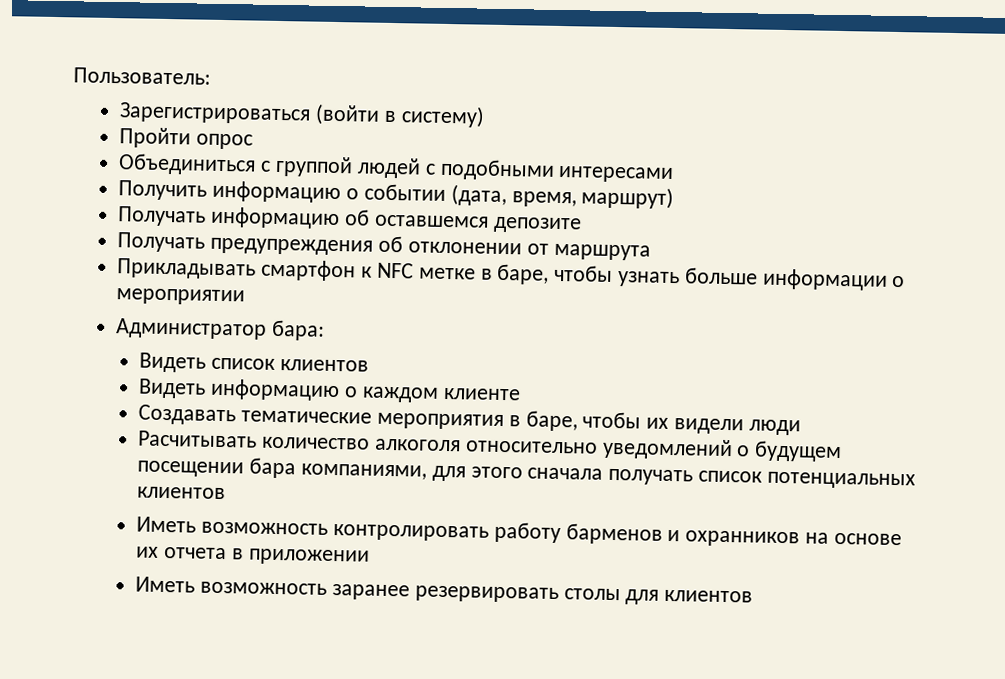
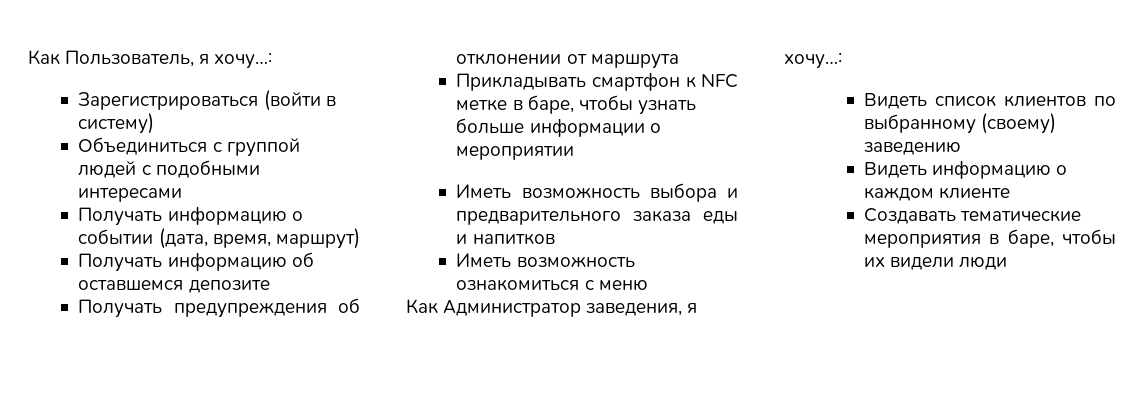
- Пользователь:
+ Как Пользователь, я хочу…:
- Пройти опрос
- Получить информацию о событии (дата, время, маршрут)
+ Получать информацию о событии (дата, время, маршрут)
- Администратор бара:
+ Иметь возможность выбора и предварительного заказа еды и напитков
+ Иметь возможность ознакомиться с меню
+ Как Администратор заведения, я хочу…:
- Видеть список клиентов
+ Видеть список клиентов по выбранному (своему) заведению
- Расчитывать количество алкоголя относительно уведомлений о будущем посещении бара компаниями, для этого сначала получать список потенциальных клиентов
- Иметь возможность контролировать работу барменов и охранников на основе их отчета в приложении
- Иметь возможность заранее резервировать столы для клиентов

